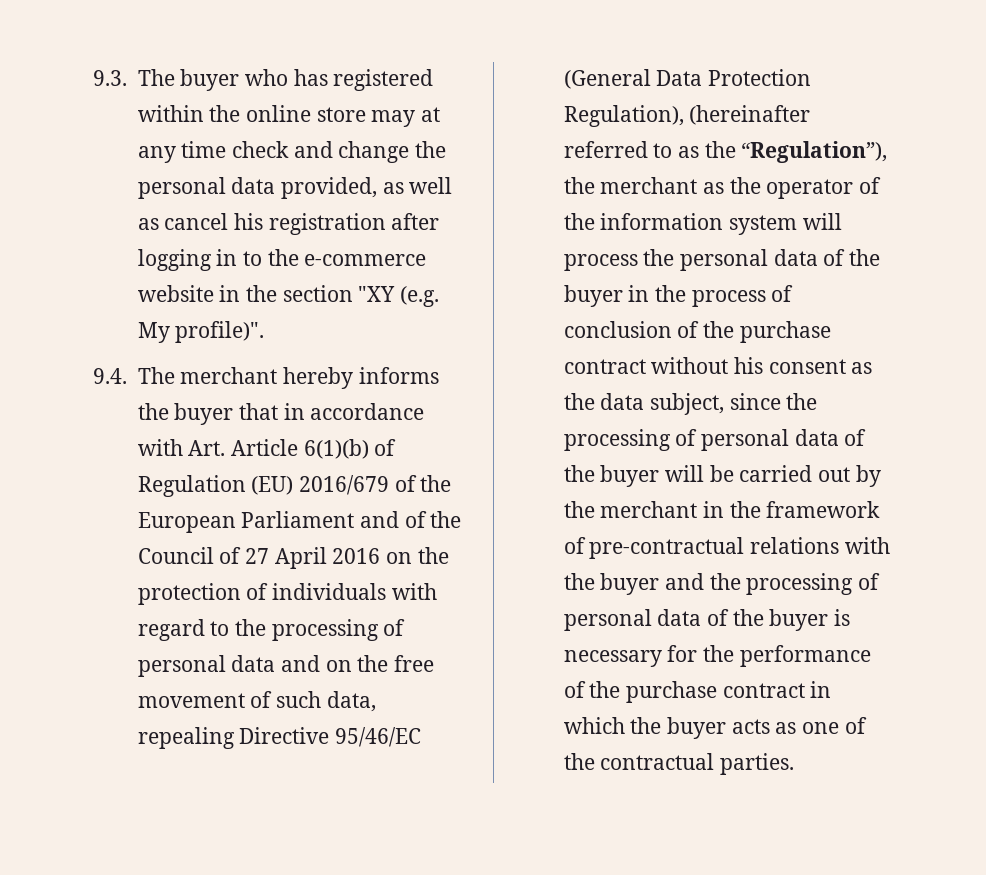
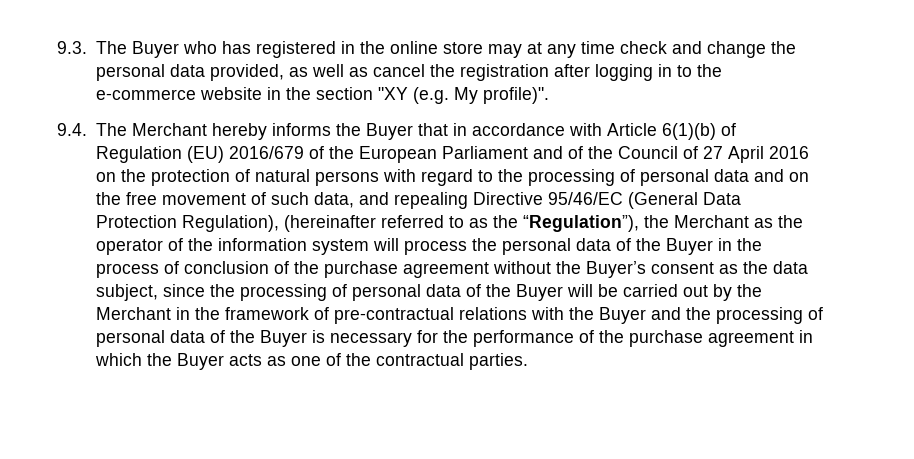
- 9.3. The buyer who has registered within the online store may at any time check and change the personal data provided, as well as cancel his registration after logging in to the e-commerce website in the section "XY (e.g. My profile)".
+ 9.3. The Buyer who has registered in the online store may at any time check and change the personal data provided, as well as cancel the registration after logging in to the e-commerce website in the section "XY (e.g. My profile)".
- 9.4. The merchant hereby informs the buyer that in accordance with Art. Article 6(1)(b) of Regulation (EU) 2016/679 of the European Parliament and of the Council of 27 April 2016 on the protection of individuals with regard to the processing of personal data and on the free movement of such data, repealing Directive 95/46/EC (General Data Protection Regulation), (hereinafter referred to as the “Regulation”), the merchant as the operator of the information system will process the personal data of the buyer in the process of conclusion of the purchase contract without his consent as the data subject, since the processing of personal data of the buyer will be carried out by the merchant in the framework of pre-contractual relations with the buyer and the processing of personal data of the buyer is necessary for the performance of the purchase contract in which the buyer acts as one of the contractual parties.
+ 9.4. The Merchant hereby informs the Buyer that in accordance with Article 6(1)(b) of Regulation (EU) 2016/679 of the European Parliament and of the Council of 27 April 2016 on the protection of natural persons with regard to the processing of personal data and on the free movement of such data, and repealing Directive 95/46/EC (General Data Protection Regulation), (hereinafter referred to as the “Regulation”), the Merchant as the operator of the information system will process the personal data of the Buyer in the process of conclusion of the purchase agreement without the Buyer’s consent as the data subject, since the processing of personal data of the Buyer will be carried out by the Merchant in the framework of pre-contractual relations with the Buyer and the processing of personal data of the Buyer is necessary for the performance of the purchase agreement in which the Buyer acts as one of the contractual parties.

